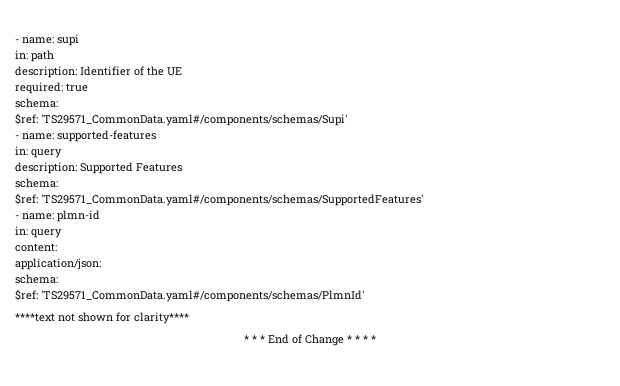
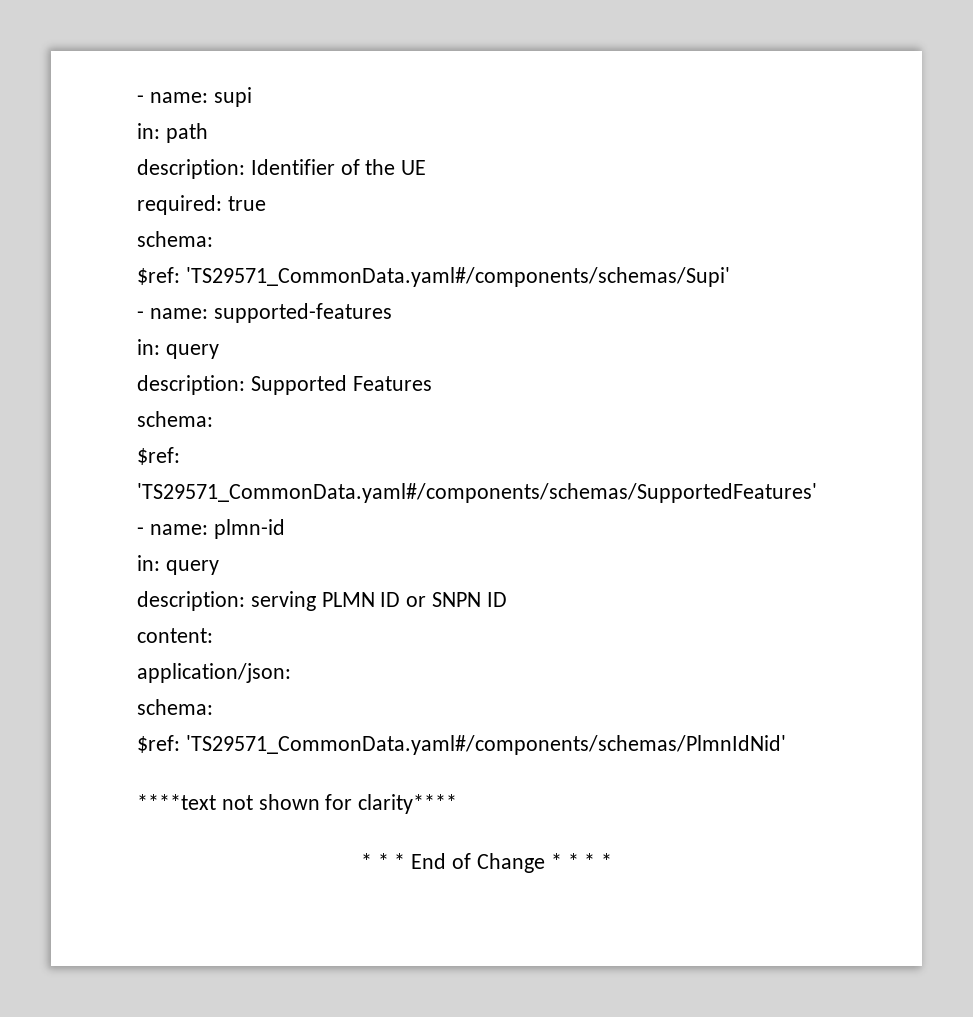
+ description: serving PLMN ID or SNPN ID
- $ref: 'TS29571_CommonData.yaml#/components/schemas/PlmnId'
+ $ref: 'TS29571_CommonData.yaml#/components/schemas/PlmnIdNid'

